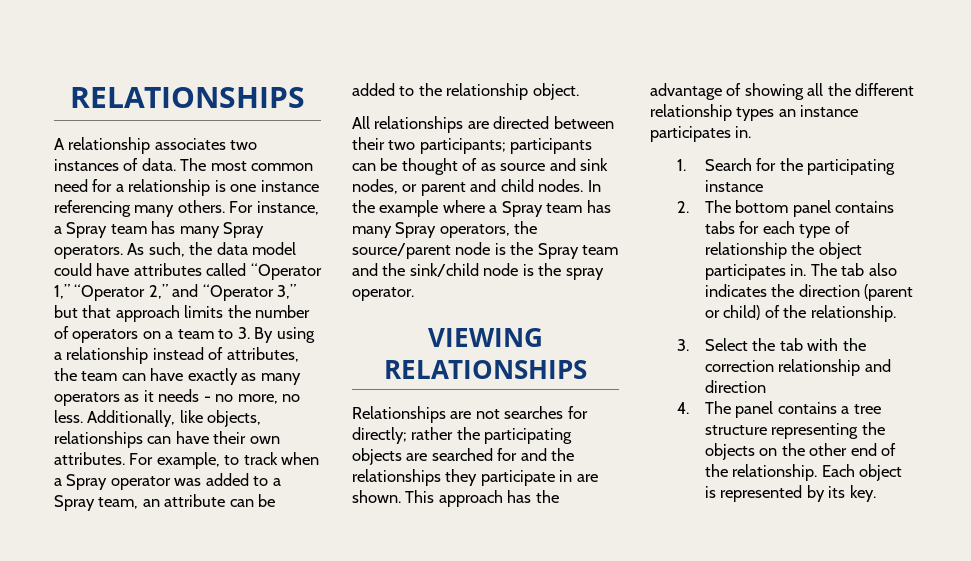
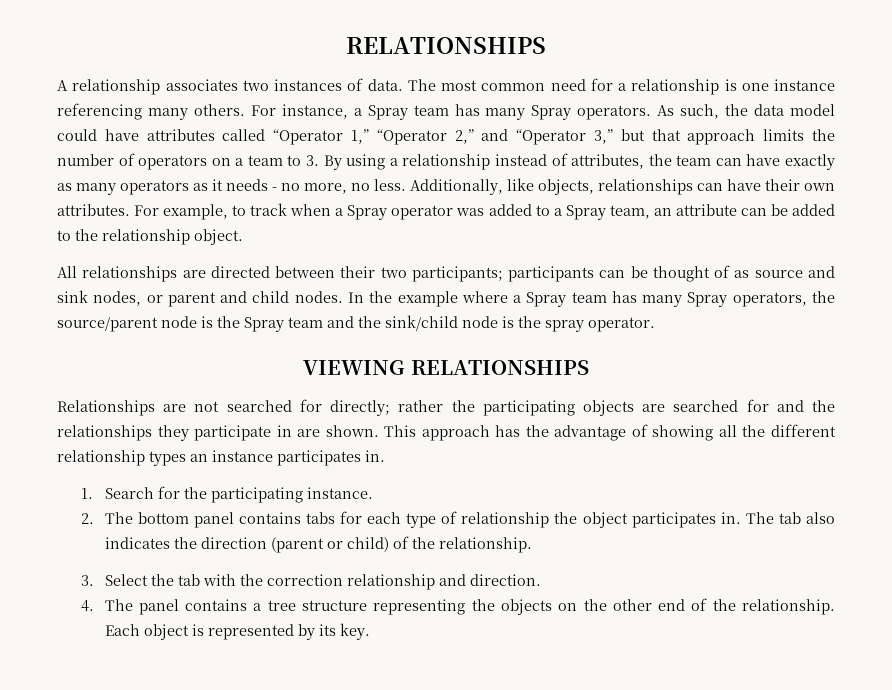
- Relationships are not searches for directly; rather the participating objects are searched for and the relationships they participate in are shown.
+ Relationships are not searched for directly; rather the participating objects are searched for and the relationships they participate in are shown.
- 1. Search for the participating instance
+ 1. Search for the participating instance.
- 3. Select the tab with the correction relationship and direction
+ 3. Select the tab with the correction relationship and direction.

